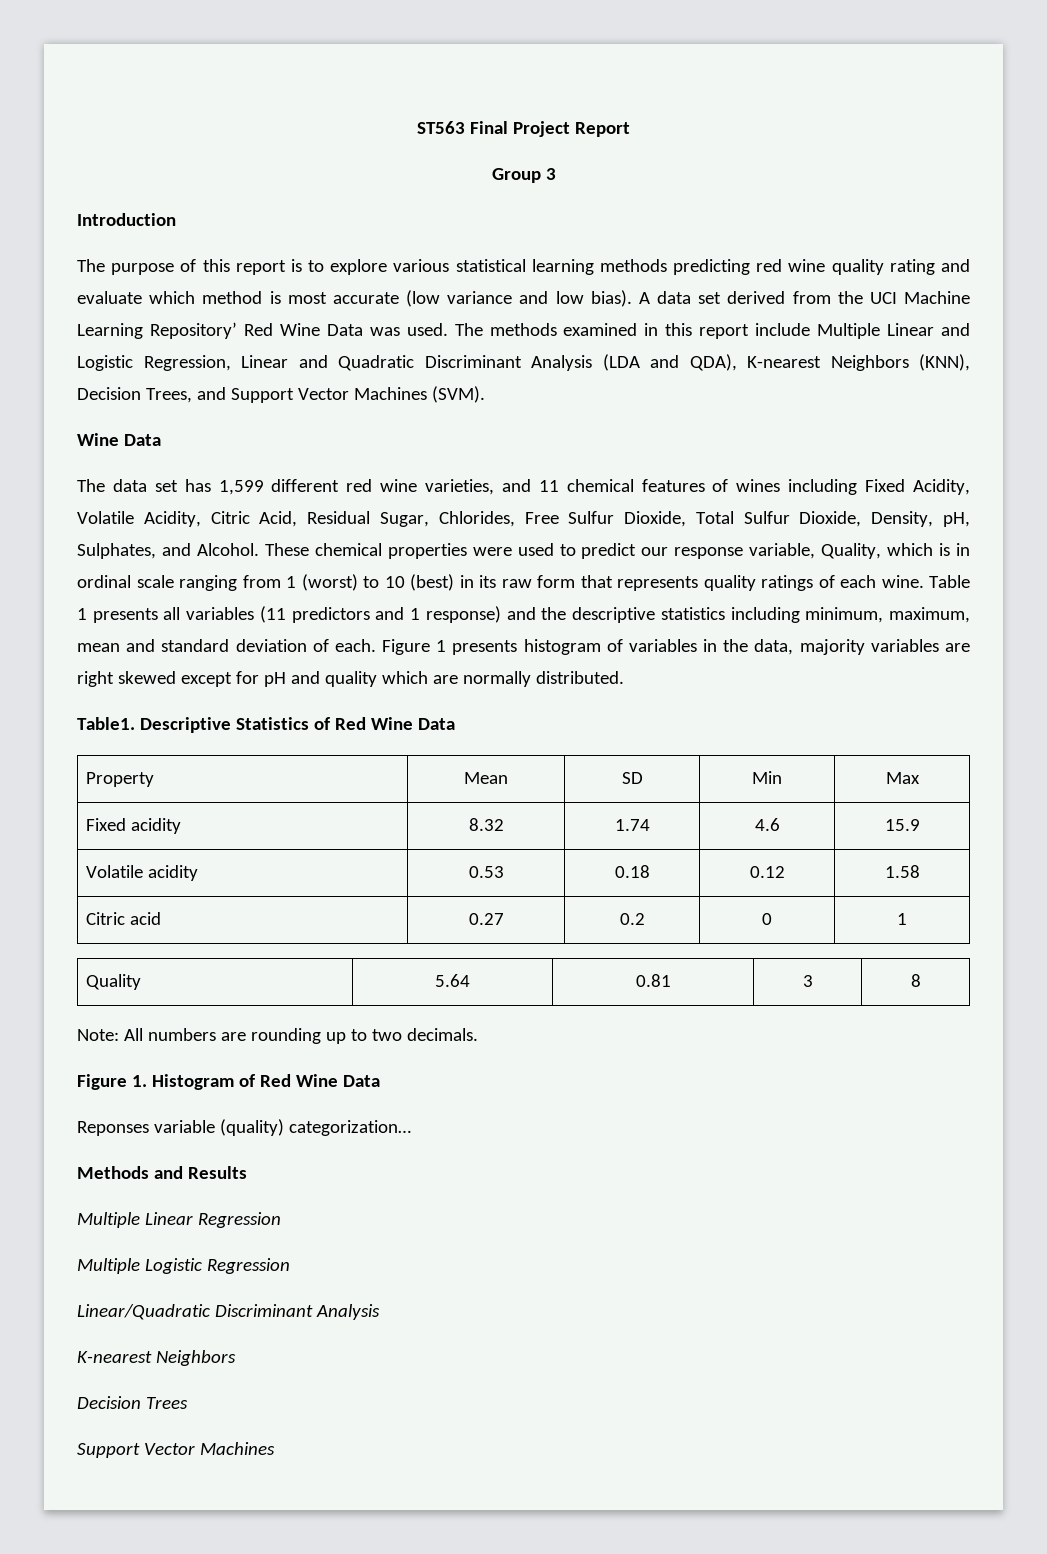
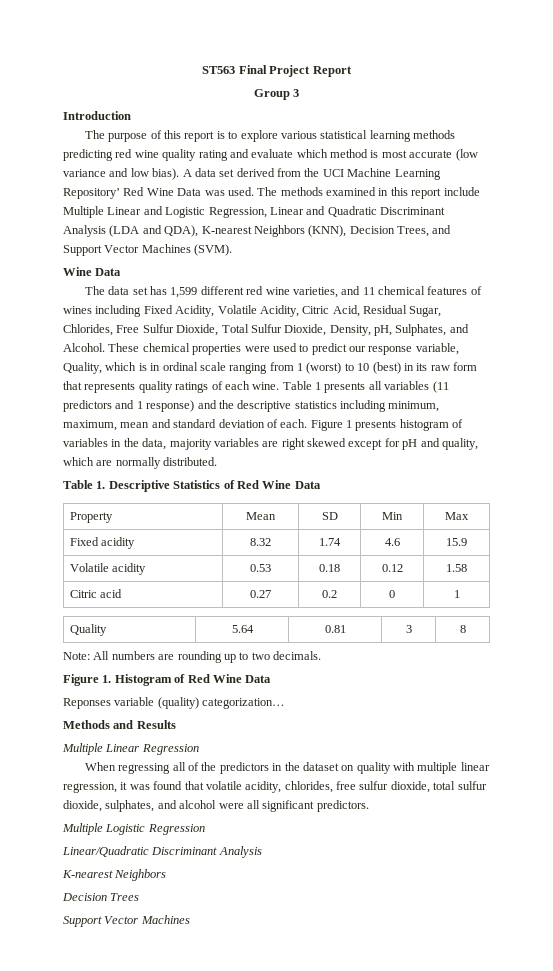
- Figure 1 presents histogram of variables in the data, majority variables are right skewed except for pH and quality which are normally distributed.
+ Figure 1 presents histogram of variables in the data, majority variables are right skewed except for pH and quality, which are normally distributed.
- Table1. Descriptive Statistics of Red Wine Data
+ Table 1. Descriptive Statistics of Red Wine Data
+ When regressing all of the predictors in the dataset on quality with multiple linear regression, it was found that volatile acidity, chlorides, free sulfur dioxide, total sulfur dioxide, sulphates, and alcohol were all significant predictors.

